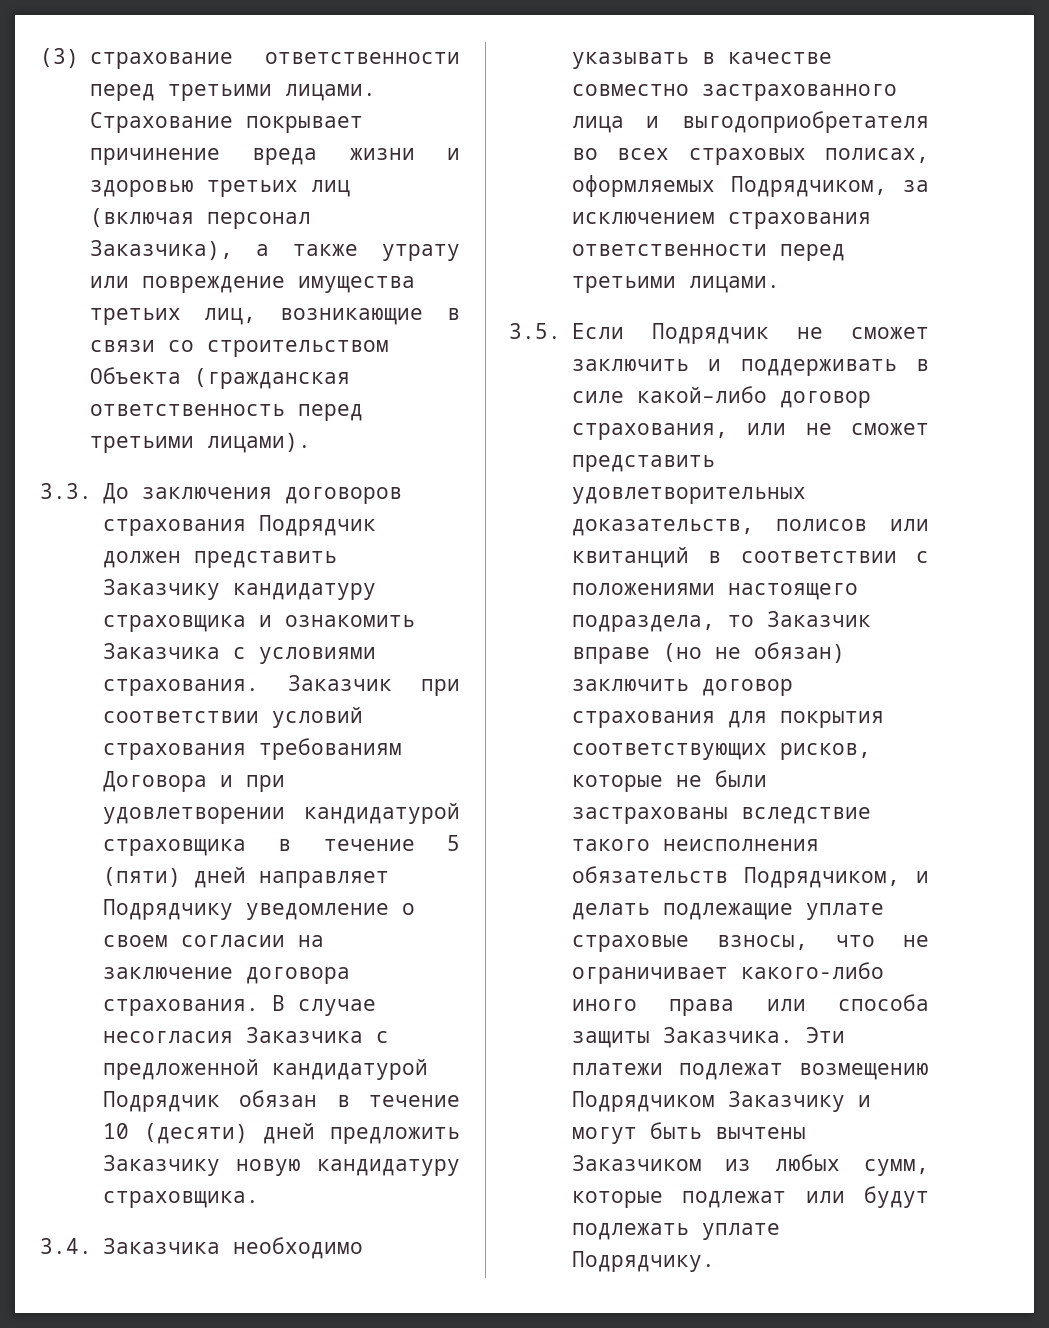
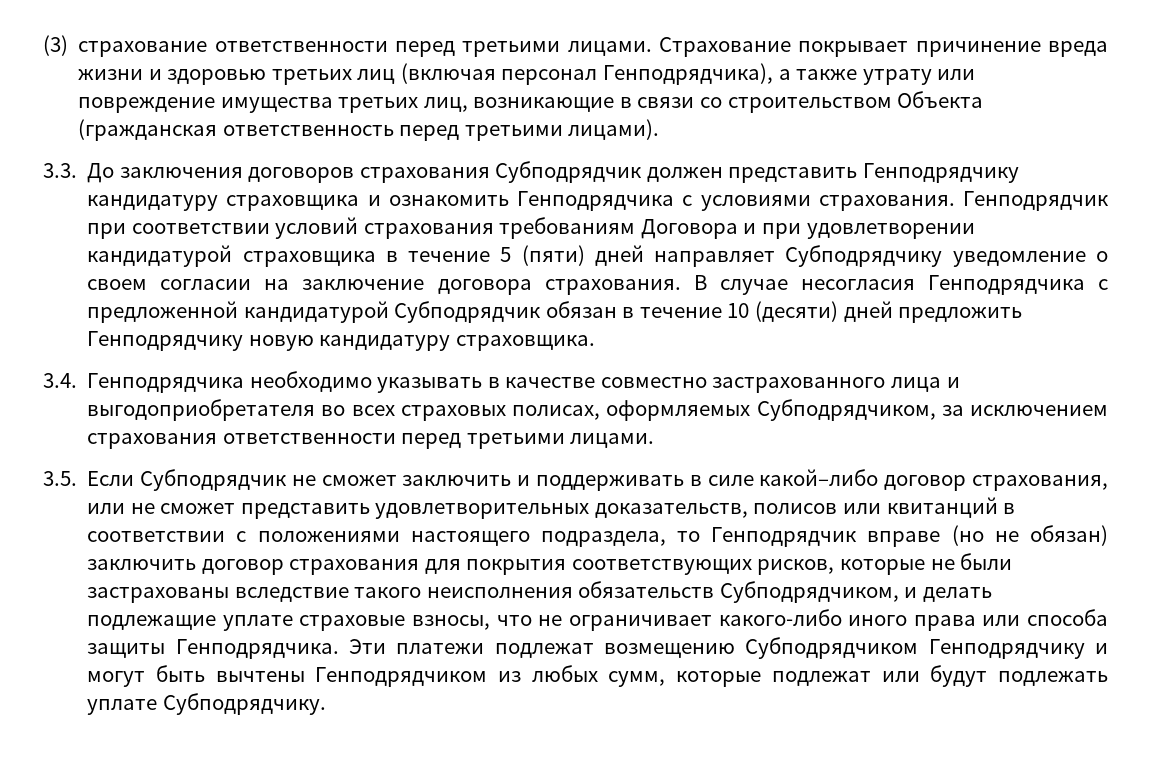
- Страхование покрывает причинение вреда жизни и здоровью третьих лиц (включая персонал Заказчика), а также утрату или повреждение имущества третьих лиц, возникающие в связи со строительством Объекта (гражданская ответственность перед третьими лицами).
+ Страхование покрывает причинение вреда жизни и здоровью третьих лиц (включая персонал Генподрядчика), а также утрату или повреждение имущества третьих лиц, возникающие в связи со строительством Объекта (гражданская ответственность перед третьими лицами).
- 3.3. До заключения договоров страхования Подрядчик должен представить Заказчику кандидатуру страховщика и ознакомить Заказчика с условиями страхования.
+ 3.3. До заключения договоров страхования Субподрядчик должен представить Генподрядчику кандидатуру страховщика и ознакомить Генподрядчика с условиями страхования.
- Заказчик при соответствии условий страхования требованиям Договора и при удовлетворении кандидатурой страховщика в течение 5 (пяти) дней направляет Подрядчику уведомление о своем согласии на заключение договора страхования.
+ Генподрядчик при соответствии условий страхования требованиям Договора и при удовлетворении кандидатурой страховщика в течение 5 (пяти) дней направляет Субподрядчику уведомление о своем согласии на заключение договора страхования.
- В случае несогласия Заказчика с предложенной кандидатурой Подрядчик обязан в течение 10 (десяти) дней предложить Заказчику новую кандидатуру страховщика.
+ В случае несогласия Генподрядчика с предложенной кандидатурой Субподрядчик обязан в течение 10 (десяти) дней предложить Генподрядчику новую кандидатуру страховщика.
- 3.4. Заказчика необходимо указывать в качестве совместно застрахованного лица и выгодоприобретателя во всех страховых полисах, оформляемых Подрядчиком, за исключением страхования ответственности перед третьими лицами.
+ 3.4. Генподрядчика необходимо указывать в качестве совместно застрахованного лица и выгодоприобретателя во всех страховых полисах, оформляемых Субподрядчиком, за исключением страхования ответственности перед третьими лицами.
- 3.5. Если Подрядчик не сможет заключить и поддерживать в силе какой–либо договор страхования, или не сможет представить удовлетворительных доказательств, полисов или квитанций в соответствии с положениями настоящего подраздела, то Заказчик вправе (но не обязан) заключить договор страхования для покрытия соответствующих рисков, которые не были застрахованы вследствие такого неисполнения обязательств Подрядчиком, и делать подлежащие уплате страховые взносы, что не ограничивает какого-либо иного права или способа защиты Заказчика.
+ 3.5. Если Субподрядчик не сможет заключить и поддерживать в силе какой–либо договор страхования, или не сможет представить удовлетворительных доказательств, полисов или квитанций в соответствии с положениями настоящего подраздела, то Генподрядчик вправе (но не обязан) заключить договор страхования для покрытия соответствующих рисков, которые не были застрахованы вследствие такого неисполнения обязательств Субподрядчиком, и делать подлежащие уплате страховые взносы, что не ограничивает какого-либо иного права или способа защиты Генподрядчика.
- Эти платежи подлежат возмещению Подрядчиком Заказчику и могут быть вычтены Заказчиком из любых сумм, которые подлежат или будут подлежать уплате Подрядчику.
+ Эти платежи подлежат возмещению Субподрядчиком Генподрядчику и могут быть вычтены Генподрядчиком из любых сумм, которые подлежат или будут подлежать уплате Субподрядчику.

